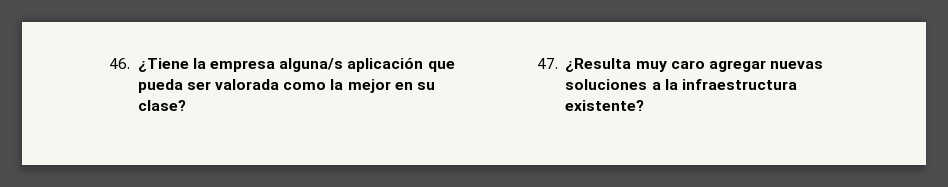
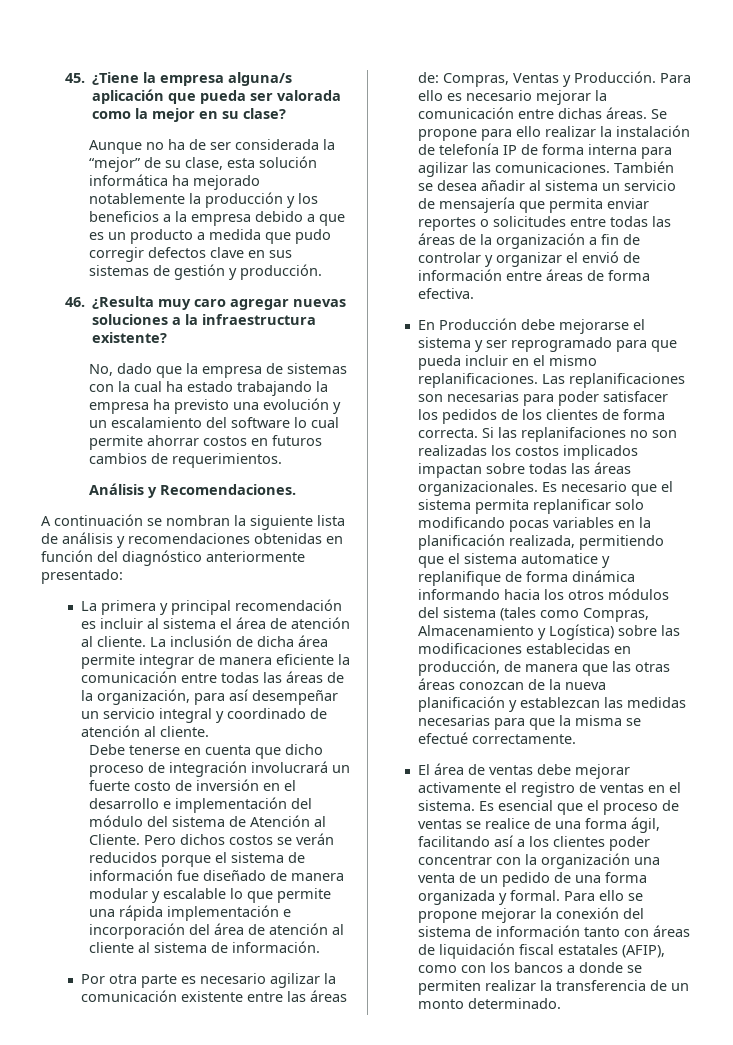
- 46. ¿Tiene la empresa alguna/s aplicación que pueda ser valorada como la mejor en su clase?
+ 45. ¿Tiene la empresa alguna/s aplicación que pueda ser valorada como la mejor en su clase?
- 47. ¿Resulta muy caro agregar nuevas soluciones a la infraestructura existente?
+ Aunque no ha de ser considerada la “mejor” de su clase, esta solución informática ha mejorado notablemente la producción y los beneficios a la empresa debido a que es un producto a medida que pudo corregir defectos clave en sus sistemas de gestión y producción.
+ 46. ¿Resulta muy caro agregar nuevas soluciones a la infraestructura existente?
+ No, dado que la empresa de sistemas con la cual ha estado trabajando la empresa ha previsto una evolución y un escalamiento del software lo cual permite ahorrar costos en futuros cambios de requerimientos.
+ Análisis y Recomendaciones.
+ A continuación se nombran la siguiente lista de análisis y recomendaciones obtenidas en función del diagnóstico anteriormente presentado:
+ La primera y principal recomendación es incluir al sistema el área de atención al cliente. La inclusión de dicha área permite integrar de manera eficiente la comunicación entre todas las áreas de la organización, para así desempeñar un servicio integral y coordinado de atención al cliente.
+ Debe tenerse en cuenta que dicho proceso de integración involucrará un fuerte costo de inversión en el desarrollo e implementación del módulo del sistema de Atención al Cliente. Pero dichos costos se verán reducidos porque el sistema de información fue diseñado de manera modular y escalable lo que permite una rápida implementación e incorporación del área de atención al cliente al sistema de información.
+ Por otra parte es necesario agilizar la comunicación existente entre las áreas de: Compras, Ventas y Producción. Para ello es necesario mejorar la comunicación entre dichas áreas. Se propone para ello realizar la instalación de telefonía IP de forma interna para agilizar las comunicaciones. También se desea añadir al sistema un servicio de mensajería que permita enviar reportes o solicitudes entre todas las áreas de la organización a fin de controlar y organizar el envió de información entre áreas de forma efectiva.
+ En Producción debe mejorarse el sistema y ser reprogramado para que pueda incluir en el mismo replanificaciones. Las replanificaciones son necesarias para poder satisfacer los pedidos de los clientes de forma correcta. Si las replanifaciones no son realizadas los costos implicados impactan sobre todas las áreas organizacionales. Es necesario que el sistema permita replanificar solo modificando pocas variables en la planificación realizada, permitiendo que el sistema automatice y replanifique de forma dinámica informando hacia los otros módulos del sistema (tales como Compras, Almacenamiento y Logística) sobre las modificaciones establecidas en producción, de manera que las otras áreas conozcan de la nueva planificación y establezcan las medidas necesarias para que la misma se efectué correctamente.
+ El área de ventas debe mejorar activamente el registro de ventas en el sistema. Es esencial que el proceso de ventas se realice de una forma ágil, facilitando así a los clientes poder concentrar con la organización una venta de un pedido de una forma organizada y formal. Para ello se propone mejorar la conexión del sistema de información tanto con áreas de liquidación fiscal estatales (AFIP), como con los bancos a donde se permiten realizar la transferencia de un monto determinado.

